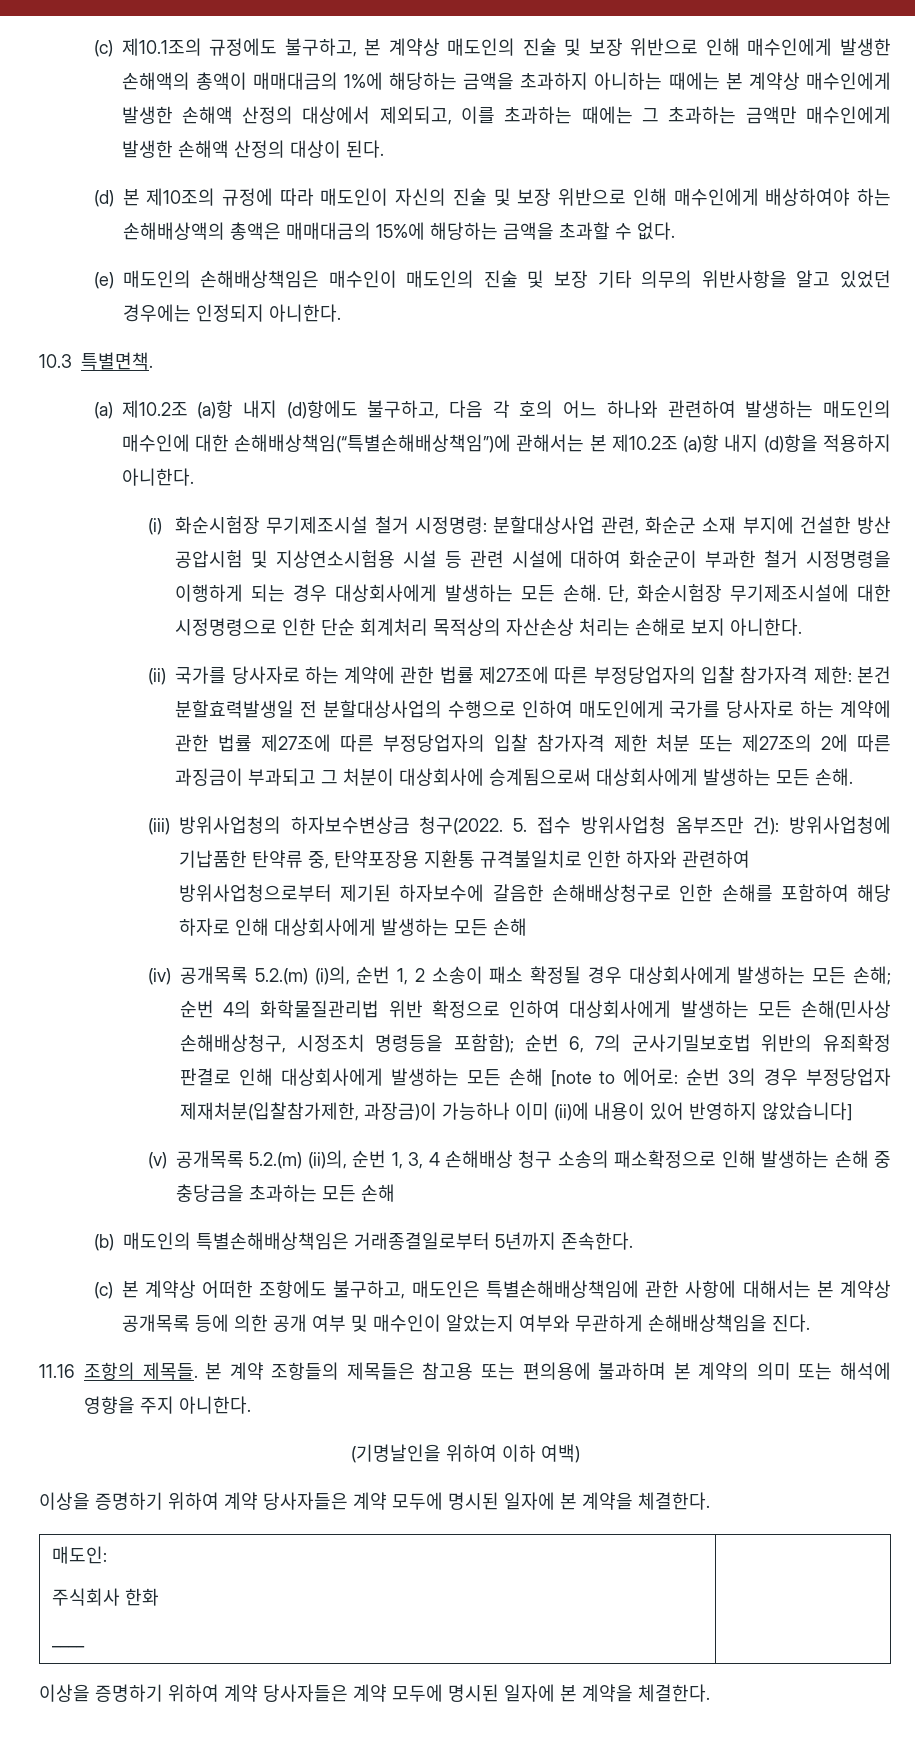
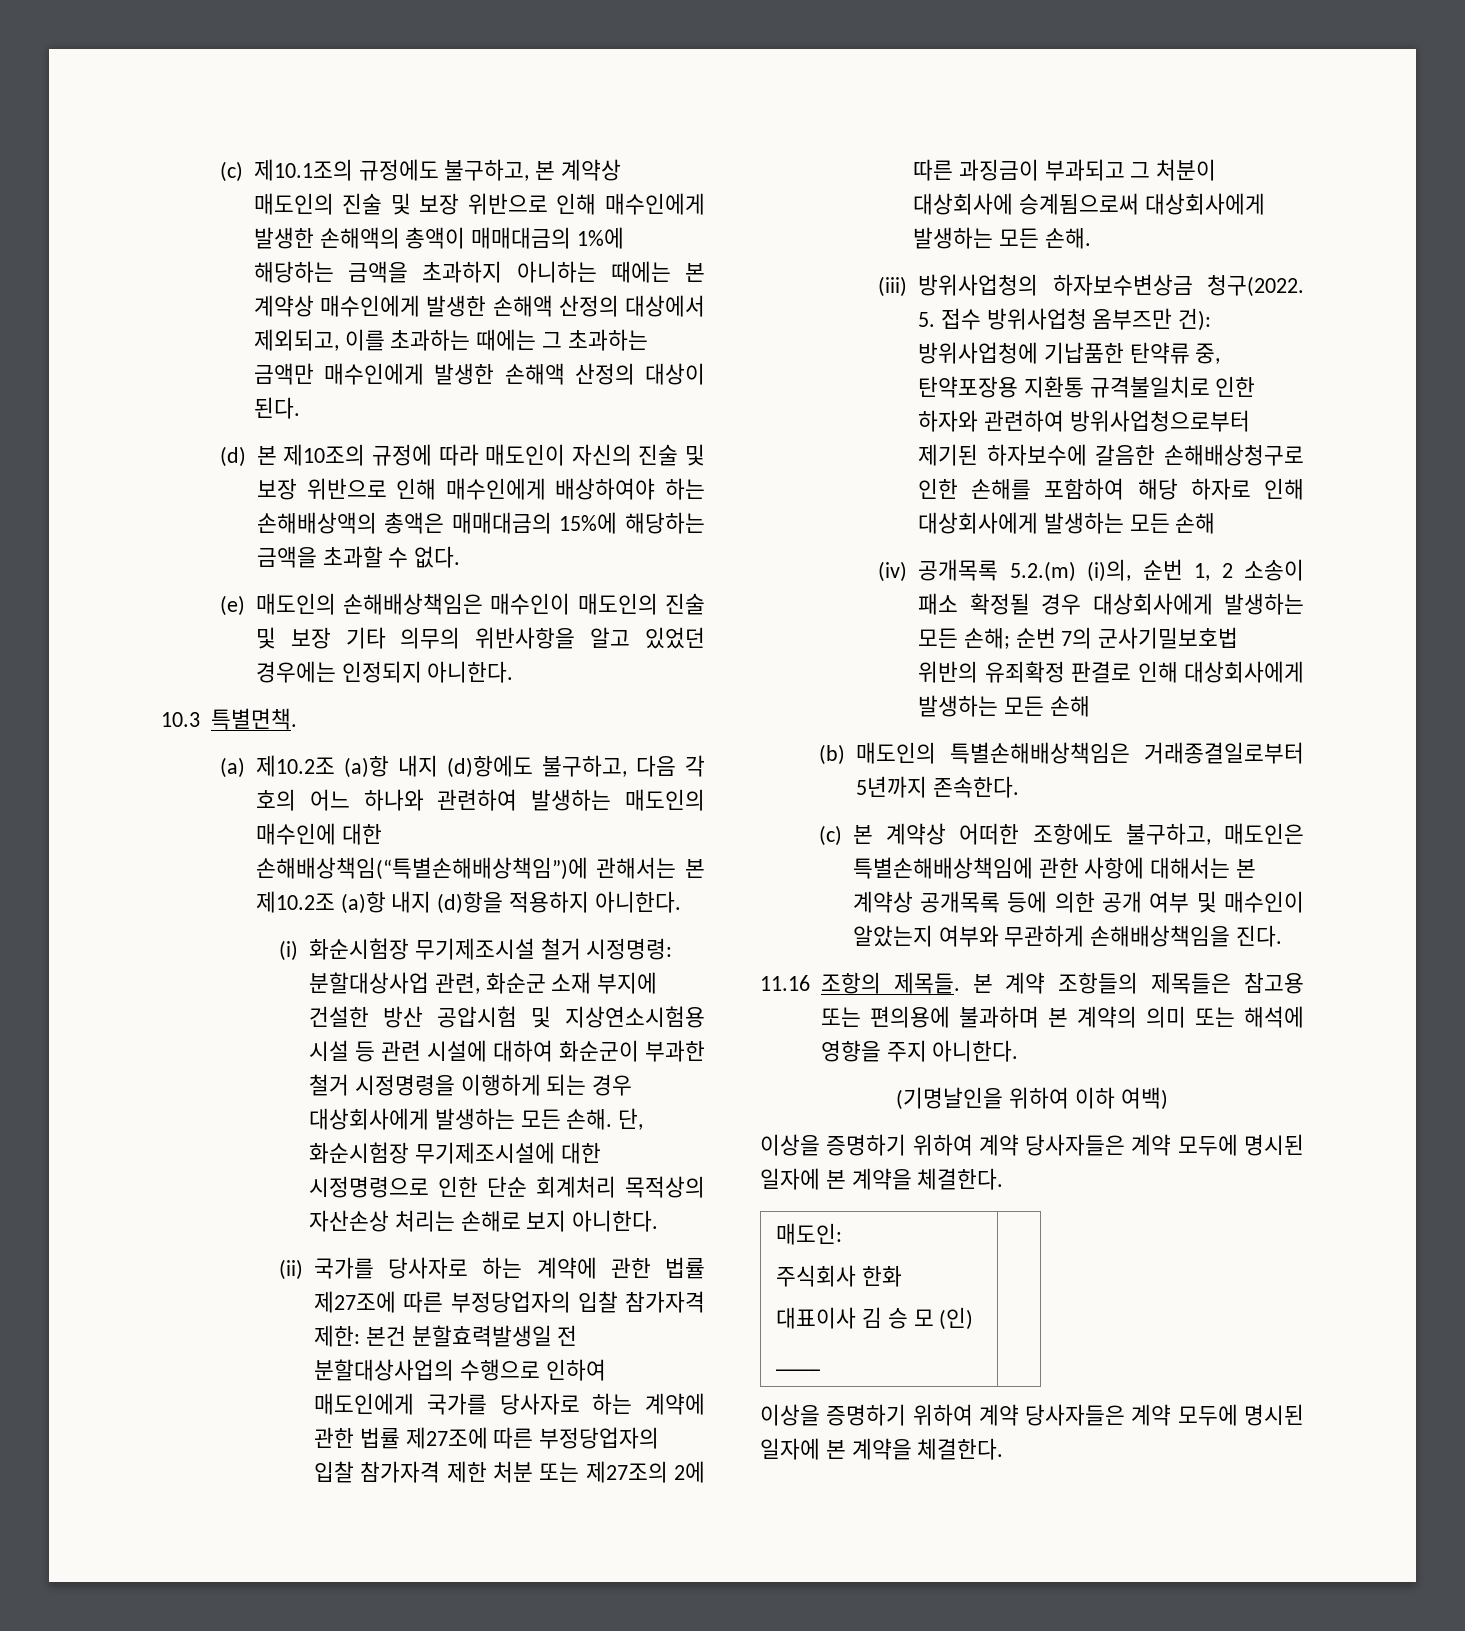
- (iv) 공개목록 5.2.(m) (i)의, 순번 1, 2 소송이 패소 확정될 경우 대상회사에게 발생하는 모든 손해; 순번 4의 화학물질관리법 위반 확정으로 인하여 대상회사에게 발생하는 모든 손해(민사상 손해배상청구, 시정조치 명령등을 포함함); 순번 6, 7의 군사기밀보호법 위반의 유죄확정 판결로 인해 대상회사에게 발생하는 모든 손해 [note to 에어로: 순번 3의 경우 부정당업자 제재처분(입찰참가제한, 과장금)이 가능하나 이미 (ii)에 내용이 있어 반영하지 않았습니다]
- (v) 공개목록 5.2.(m) (ii)의, 순번 1, 3, 4 손해배상 청구 소송의 패소확정으로 인해 발생하는 손해 중 충당금을 초과하는 모든 손해
+ (iv) 공개목록 5.2.(m) (i)의, 순번 1, 2 소송이 패소 확정될 경우 대상회사에게 발생하는 모든 손해; 순번 7의 군사기밀보호법 위반의 유죄확정 판결로 인해 대상회사에게 발생하는 모든 손해
  매도인:
  주식회사 한화
+ 대표이사 김 승 모 (인)

